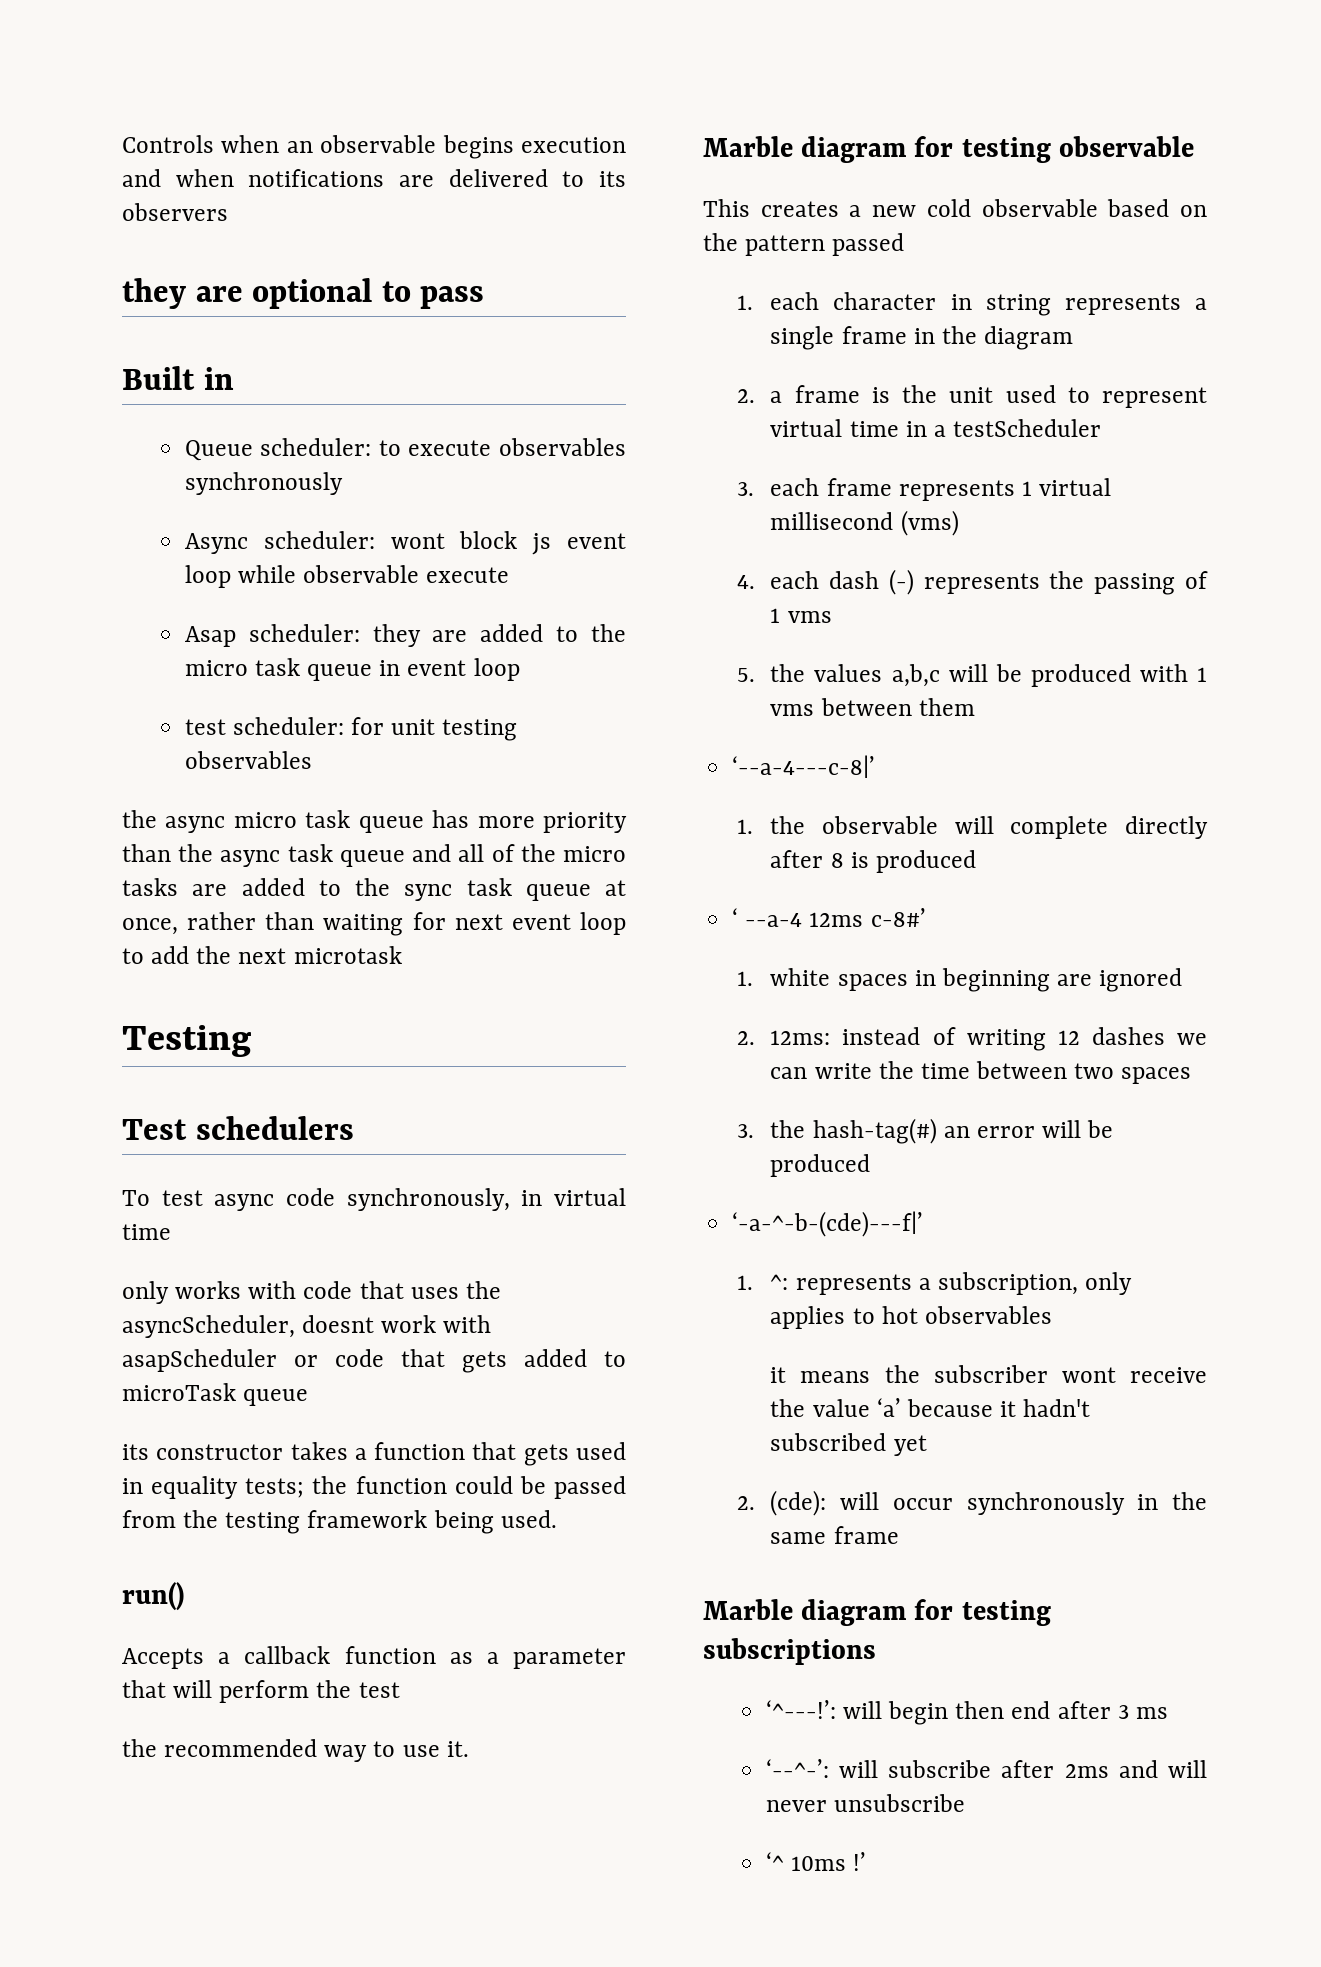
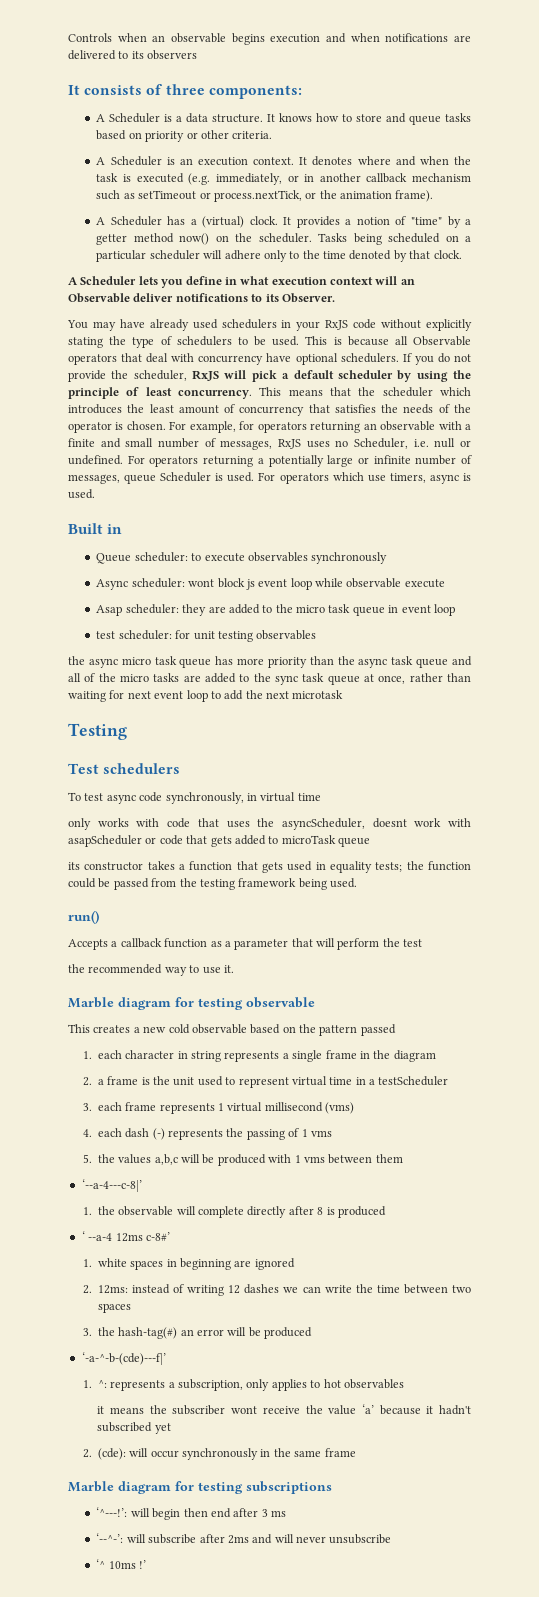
- they are optional to pass
+ It consists of three components:
+ A Scheduler is a data structure. It knows how to store and queue tasks based on priority or other criteria.
+ A Scheduler is an execution context. It denotes where and when the task is executed (e.g. immediately, or in another callback mechanism such as setTimeout or process.nextTick, or the animation frame).
+ A Scheduler has a (virtual) clock. It provides a notion of "time" by a getter method now() on the scheduler. Tasks being scheduled on a particular scheduler will adhere only to the time denoted by that clock.
+ A Scheduler lets you define in what execution context will an Observable deliver notifications to its Observer.
+ You may have already used schedulers in your RxJS code without explicitly stating the type of schedulers to be used. This is because all Observable operators that deal with concurrency have optional schedulers. If you do not provide the scheduler, RxJS will pick a default scheduler by using the principle of least concurrency. This means that the scheduler which introduces the least amount of concurrency that satisfies the needs of the operator is chosen. For example, for operators returning an observable with a finite and small number of messages, RxJS uses no Scheduler, i.e. null or undefined. For operators returning a potentially large or infinite number of messages, queue Scheduler is used. For operators which use timers, async is used.

